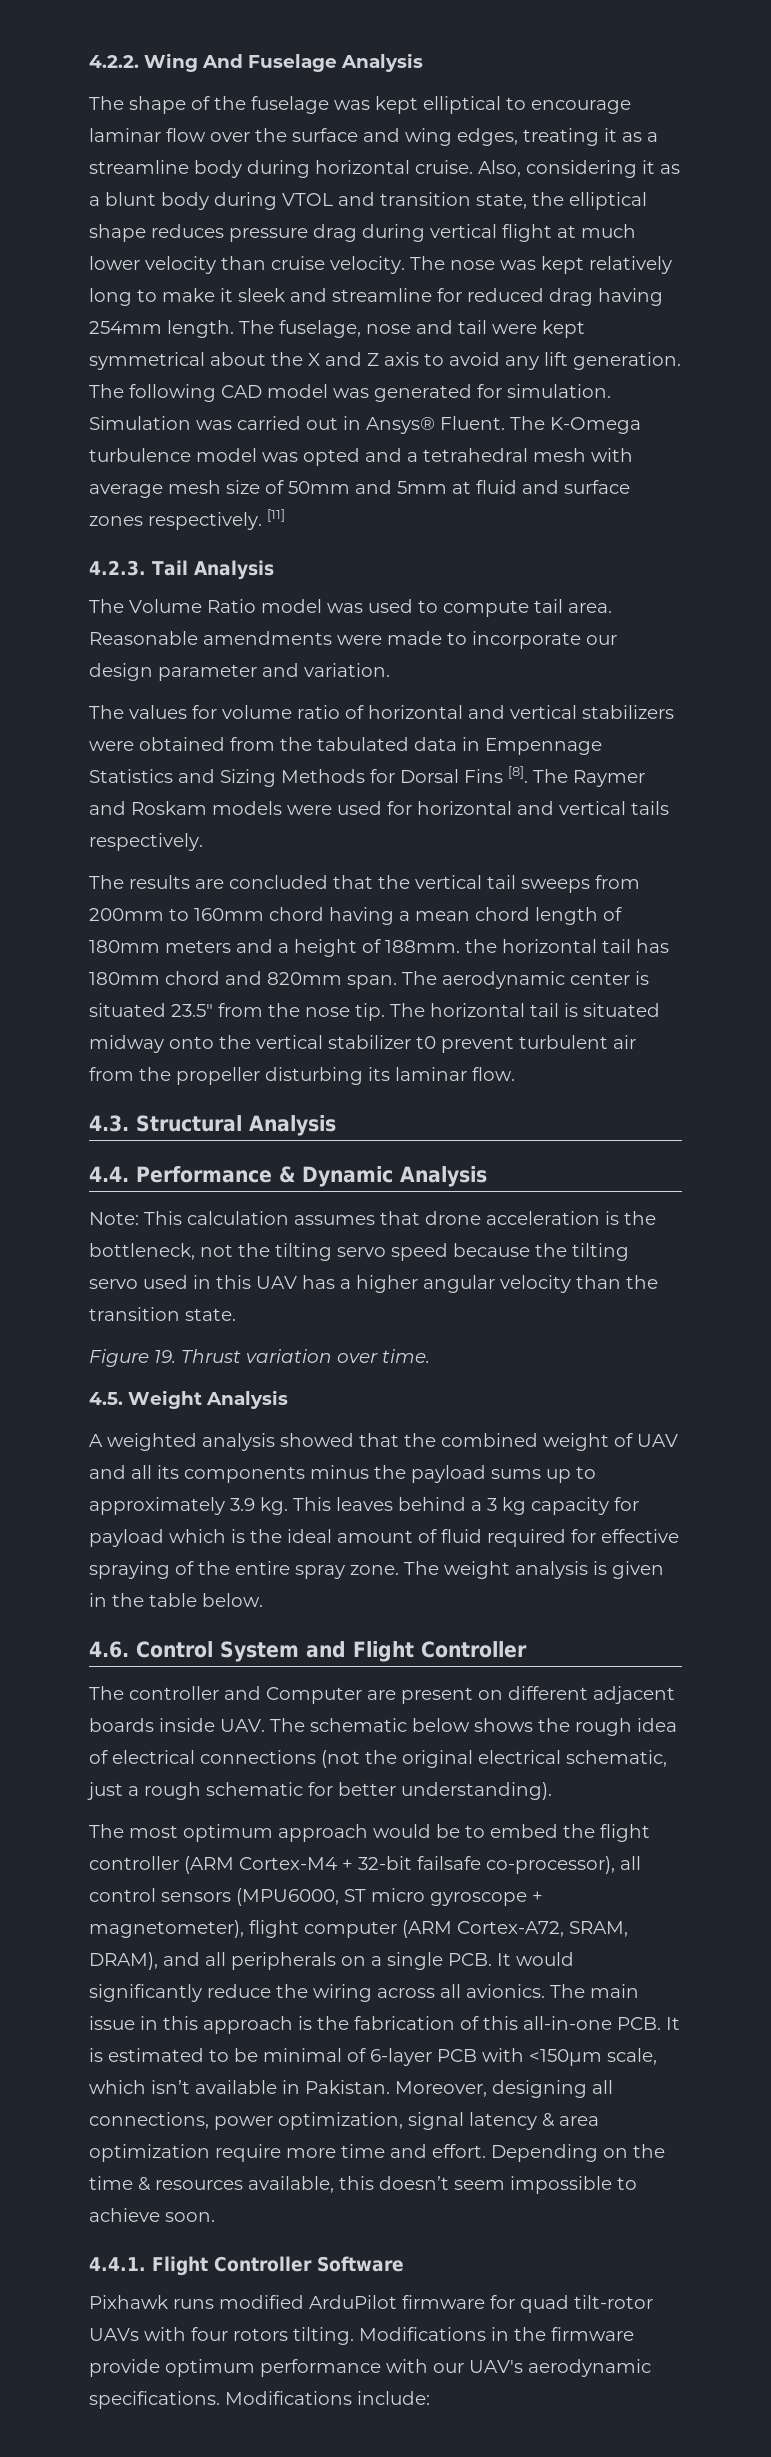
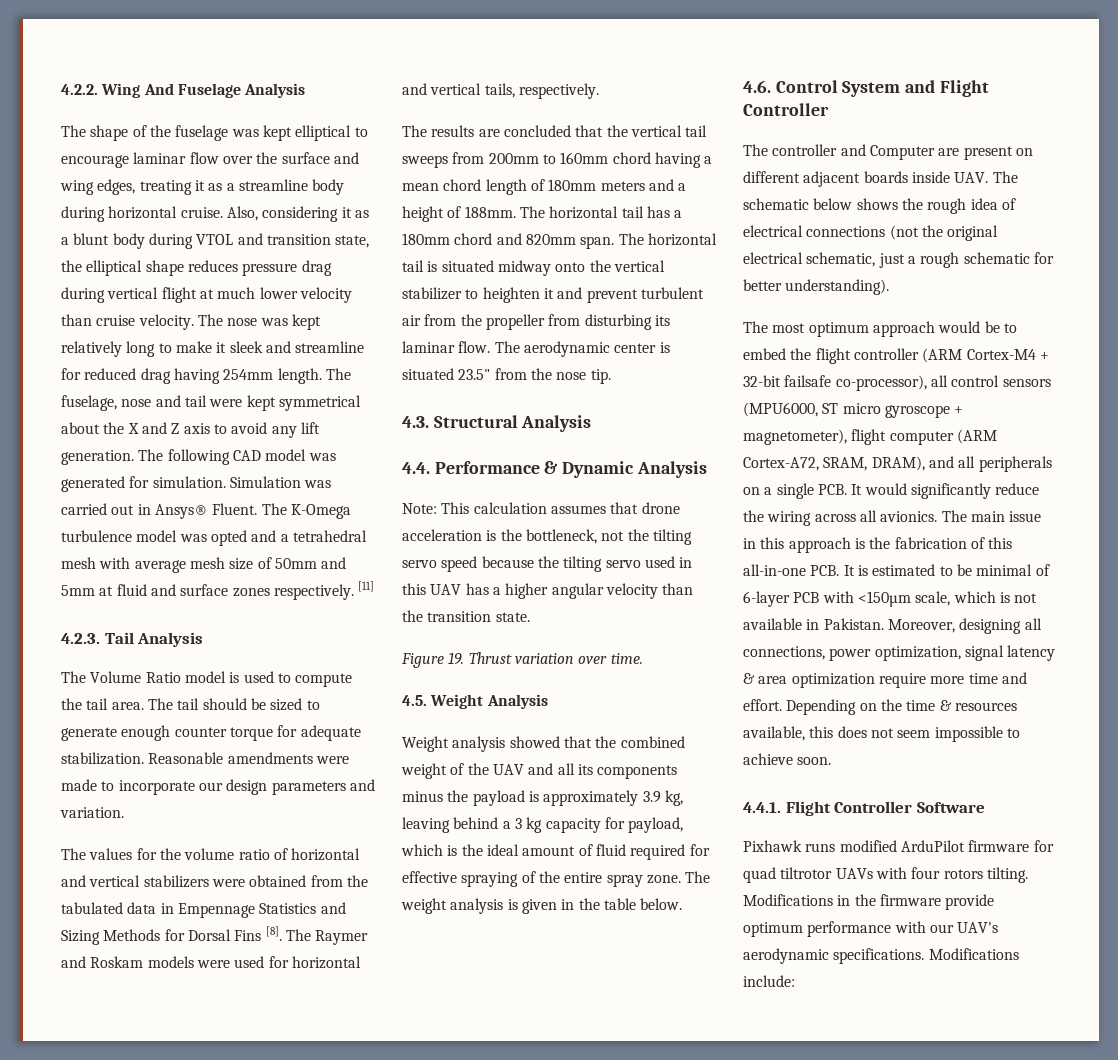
- The Volume Ratio model was used to compute tail area.
+ The Volume Ratio model is used to compute the tail area.
+ The tail should be sized to generate enough counter torque for adequate stabilization.
- Reasonable amendments were made to incorporate our design parameter and variation.
+ Reasonable amendments were made to incorporate our design parameters and variation.
- The values for volume ratio of horizontal and vertical stabilizers were obtained from the tabulated data in Empennage Statistics and Sizing Methods for Dorsal Fins [8].
+ The values for the volume ratio of horizontal and vertical stabilizers were obtained from the tabulated data in Empennage Statistics and Sizing Methods for Dorsal Fins [8].
- The Raymer and Roskam models were used for horizontal and vertical tails respectively.
+ The Raymer and Roskam models were used for horizontal and vertical tails, respectively.
- The results are concluded that the vertical tail sweeps from 200mm to 160mm chord having a mean chord length of 180mm meters and a height of 188mm. the horizontal tail has 180mm chord and 820mm span.
+ The results are concluded that the vertical tail sweeps from 200mm to 160mm chord having a mean chord length of 180mm meters and a height of 188mm. The horizontal tail has a 180mm chord and 820mm span.
- The aerodynamic center is situated 23.5" from the nose tip. The horizontal tail is situated midway onto the vertical stabilizer t0 prevent turbulent air from the propeller disturbing its laminar flow.
+ The horizontal tail is situated midway onto the vertical stabilizer to heighten it and prevent turbulent air from the propeller from disturbing its laminar flow. The aerodynamic center is situated 23.5" from the nose tip.
- A weighted analysis showed that the combined weight of UAV and all its components minus the payload sums up to approximately 3.9 kg. This leaves behind a 3 kg capacity for payload which is the ideal amount of fluid required for effective spraying of the entire spray zone.
+ Weight analysis showed that the combined weight of the UAV and all its components minus the payload is approximately 3.9 kg, leaving behind a 3 kg capacity for payload, which is the ideal amount of fluid required for effective spraying of the entire spray zone.
- The main issue in this approach is the fabrication of this all-in-one PCB. It is estimated to be minimal of 6-layer PCB with <150µm scale, which isn’t available in Pakistan.
+ The main issue in this approach is the fabrication of this all-in-one PCB. It is estimated to be minimal of 6-layer PCB with <150µm scale, which is not available in Pakistan.
- Depending on the time & resources available, this doesn’t seem impossible to achieve soon.
+ Depending on the time & resources available, this does not seem impossible to achieve soon.
- Pixhawk runs modified ArduPilot firmware for quad tilt-rotor UAVs with four rotors tilting.
+ Pixhawk runs modified ArduPilot firmware for quad tiltrotor UAVs with four rotors tilting.

